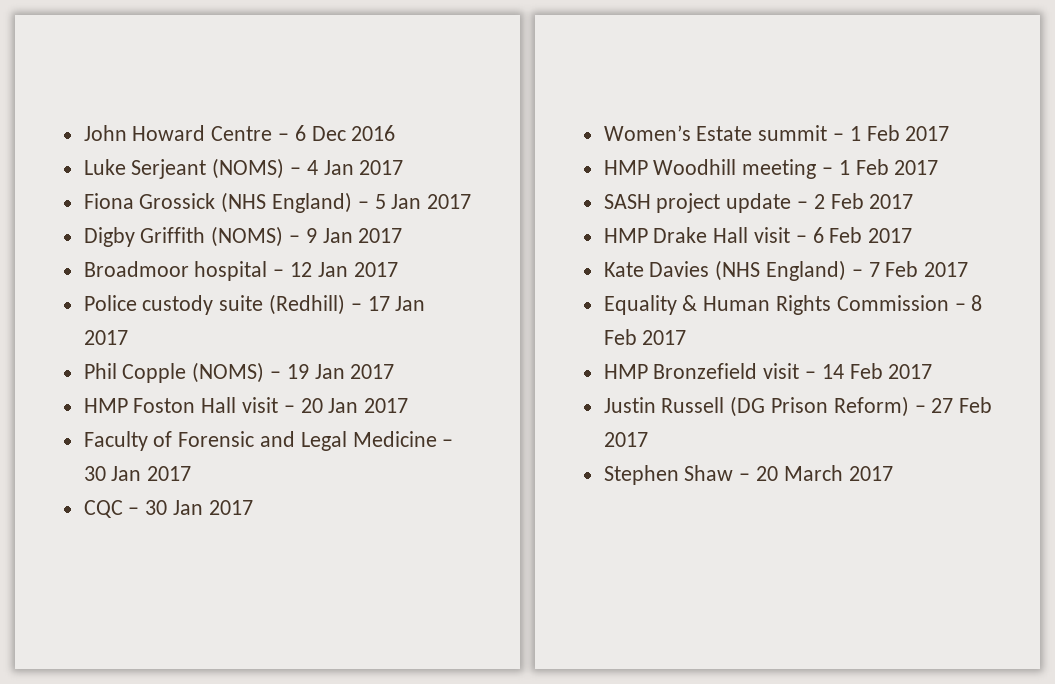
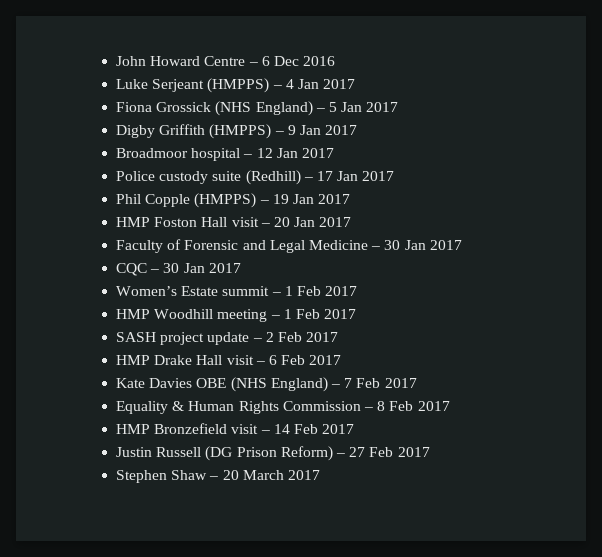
- Luke Serjeant (NOMS) – 4 Jan 2017
+ Luke Serjeant (HMPPS) – 4 Jan 2017
- Digby Griffith (NOMS) – 9 Jan 2017
+ Digby Griffith (HMPPS) – 9 Jan 2017
- Phil Copple (NOMS) – 19 Jan 2017
+ Phil Copple (HMPPS) – 19 Jan 2017
- Kate Davies (NHS England) – 7 Feb 2017
+ Kate Davies OBE (NHS England) – 7 Feb 2017

